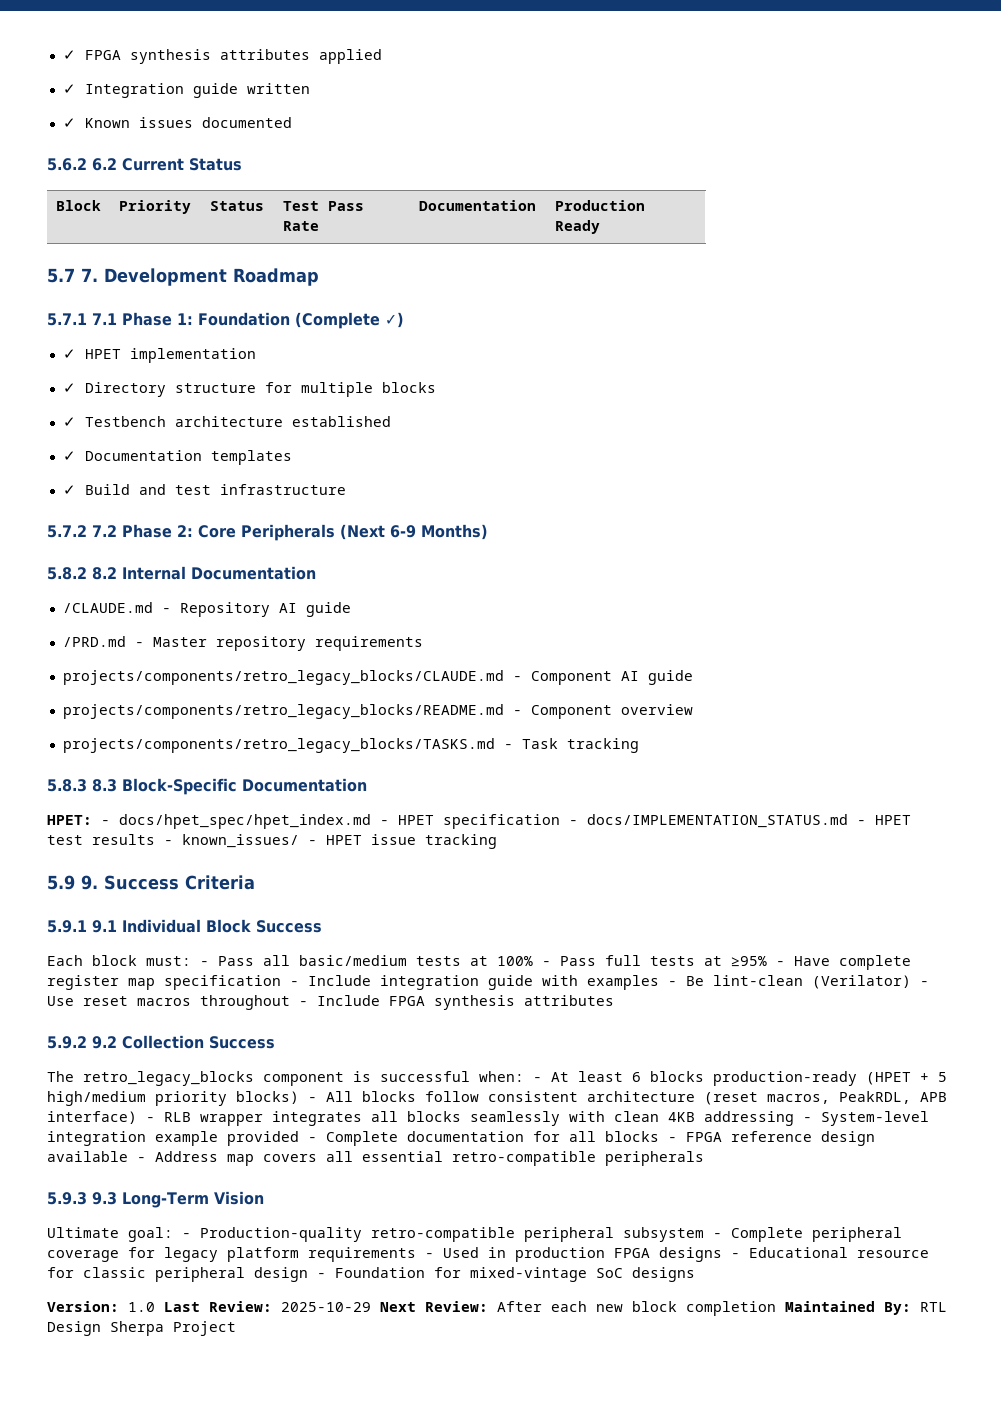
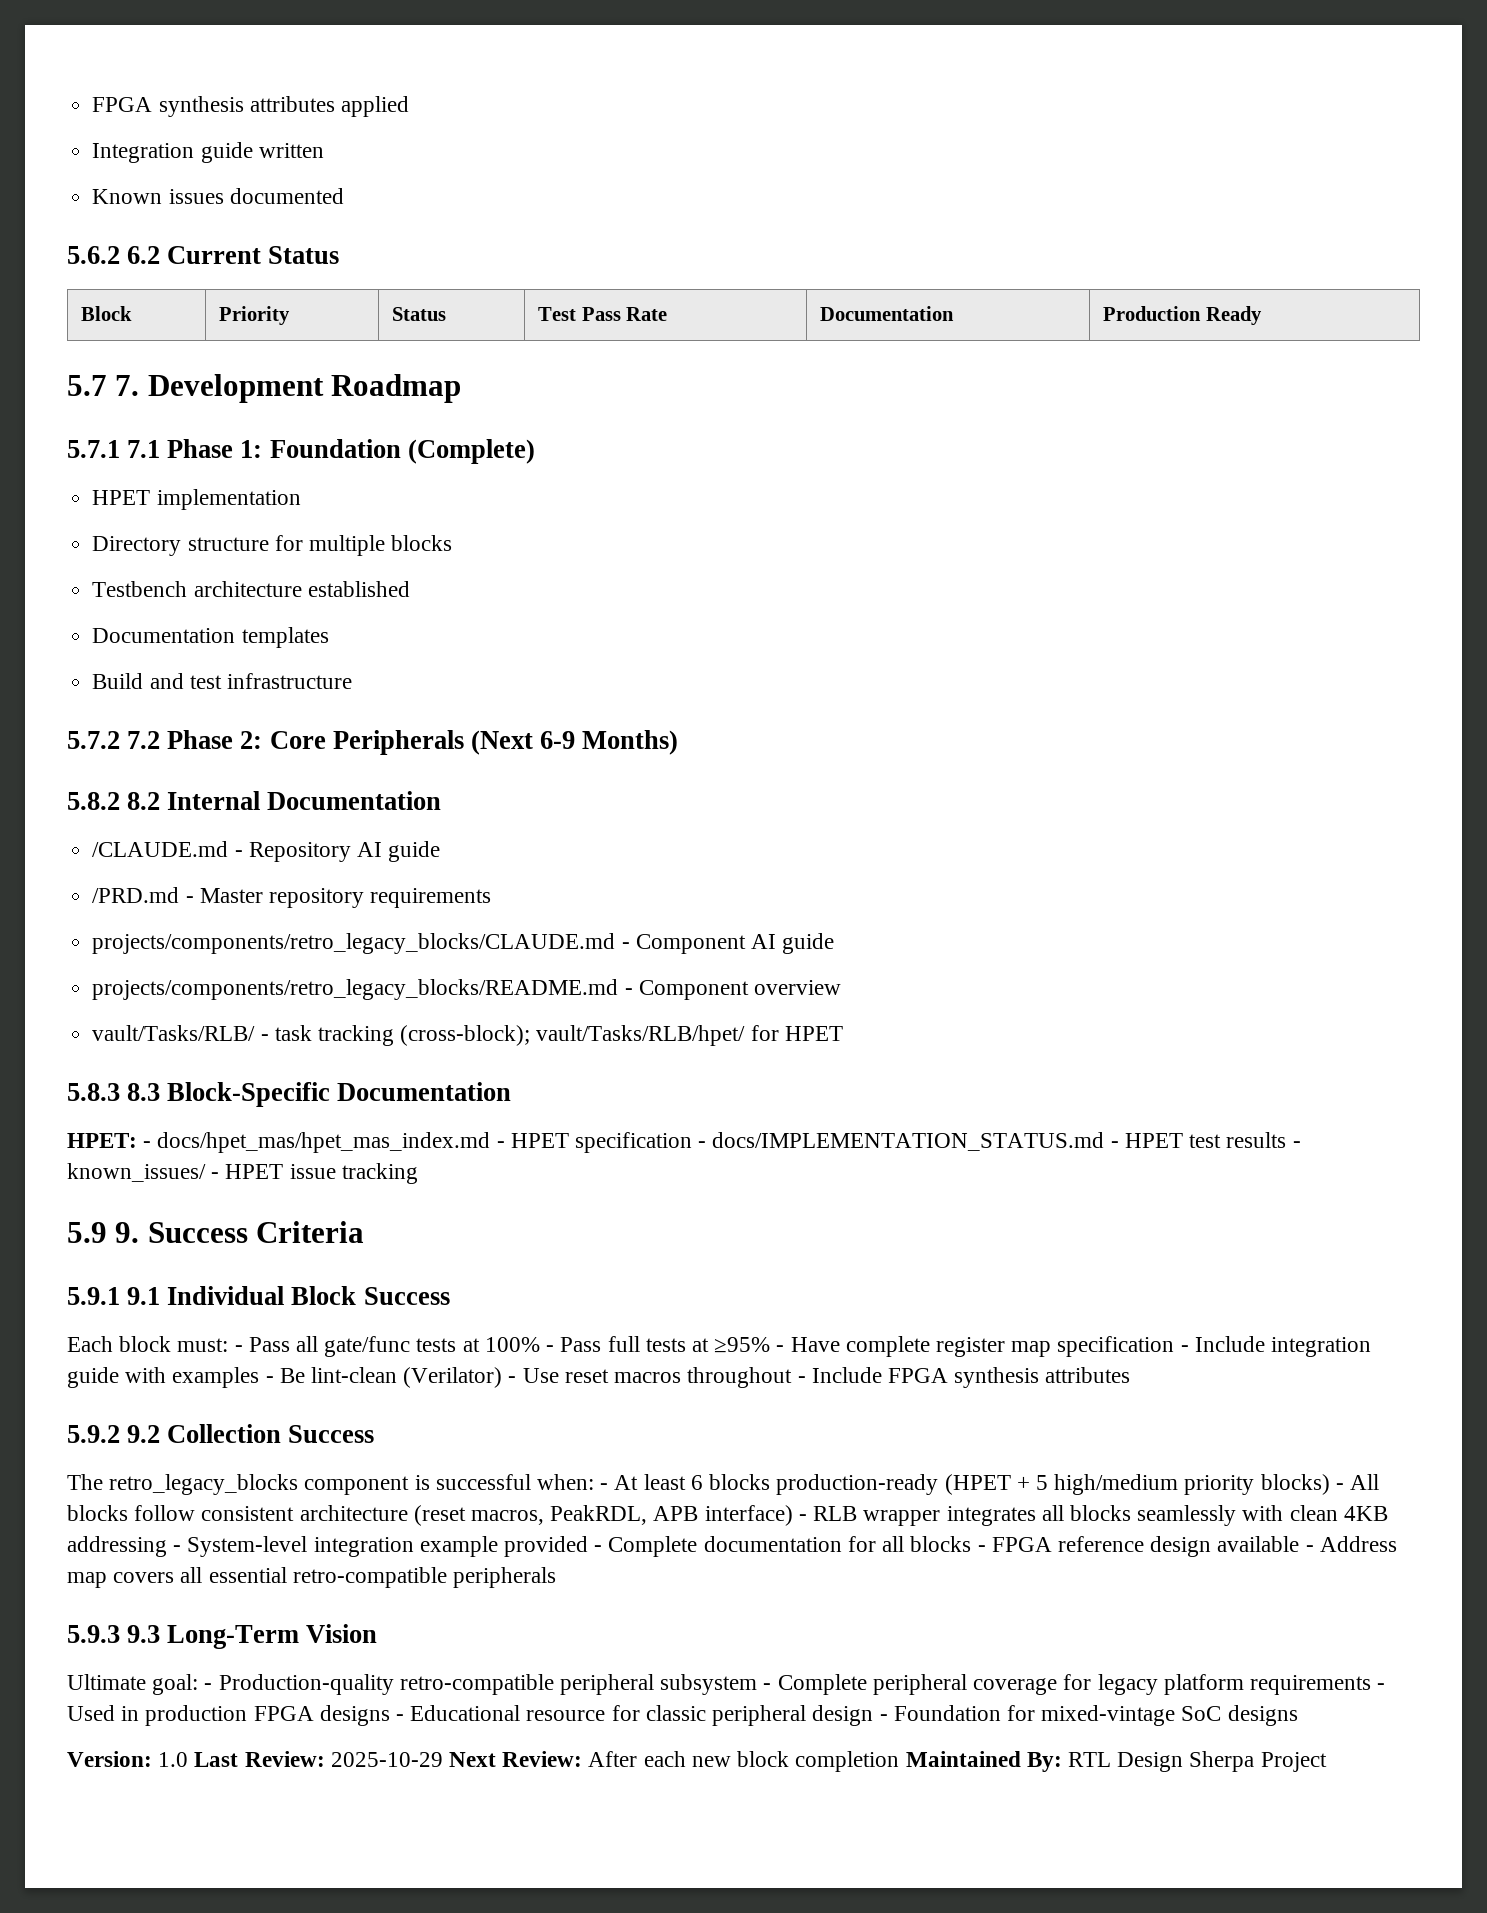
- ✓ FPGA synthesis attributes applied
+ FPGA synthesis attributes applied
- ✓ Integration guide written
+ Integration guide written
- ✓ Known issues documented
+ Known issues documented
- 5.7.1 7.1 Phase 1: Foundation (Complete ✓)
- ✓ HPET implementation
+ 5.7.1 7.1 Phase 1: Foundation (Complete)
+ HPET implementation
- ✓ Directory structure for multiple blocks
+ Directory structure for multiple blocks
- ✓ Testbench architecture established
+ Testbench architecture established
- ✓ Documentation templates
+ Documentation templates
- ✓ Build and test infrastructure
+ Build and test infrastructure
- projects/components/retro_legacy_blocks/TASKS.md - Task tracking
+ vault/Tasks/RLB/ - task tracking (cross-block); vault/Tasks/RLB/hpet/ for HPET
- HPET: - docs/hpet_spec/hpet_index.md - HPET specification - docs/IMPLEMENTATION_STATUS.md - HPET test results - known_issues/ - HPET issue tracking
+ HPET: - docs/hpet_mas/hpet_mas_index.md - HPET specification - docs/IMPLEMENTATION_STATUS.md - HPET test results - known_issues/ - HPET issue tracking
- Each block must: - Pass all basic/medium tests at 100% - Pass full tests at ≥95% - Have complete register map specification - Include integration guide with examples - Be lint-clean (Verilator) - Use reset macros throughout - Include FPGA synthesis attributes
+ Each block must: - Pass all gate/func tests at 100% - Pass full tests at ≥95% - Have complete register map specification - Include integration guide with examples - Be lint-clean (Verilator) - Use reset macros throughout - Include FPGA synthesis attributes

